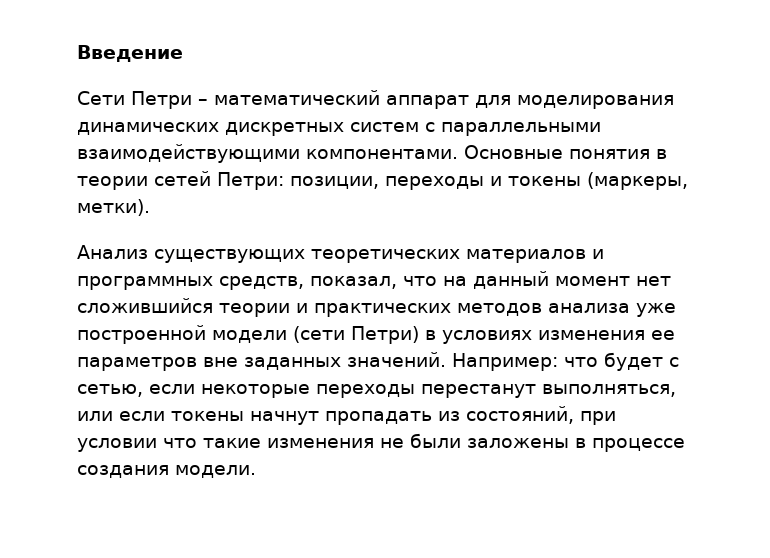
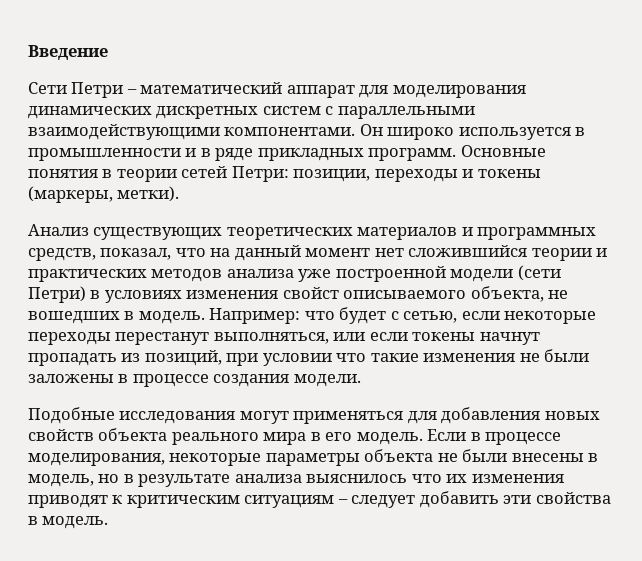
+ Он широко используется в промышленности и в ряде прикладных программ.
- Анализ существующих теоретических материалов и программных средств, показал, что на данный момент нет сложившийся теории и практических методов анализа уже построенной модели (сети Петри) в условиях изменения ее параметров вне заданных значений.
+ Анализ существующих теоретических материалов и программных средств, показал, что на данный момент нет сложившийся теории и практических методов анализа уже построенной модели (сети Петри) в условиях изменения свойст описываемого объекта, не вошедших в модель.
- Например: что будет с сетью, если некоторые переходы перестанут выполняться, или если токены начнут пропадать из состояний, при условии что такие изменения не были заложены в процессе создания модели.
+ Например: что будет с сетью, если некоторые переходы перестанут выполняться, или если токены начнут пропадать из позиций, при условии что такие изменения не были заложены в процессе создания модели.
+ Подобные исследования могут применяться для добавления новых свойств объекта реального мира в его модель. Если в процессе моделирования, некоторые параметры объекта не были внесены в модель, но в результате анализа выяснилось что их изменения приводят к критическим ситуациям – следует добавить эти свойства в модель.

